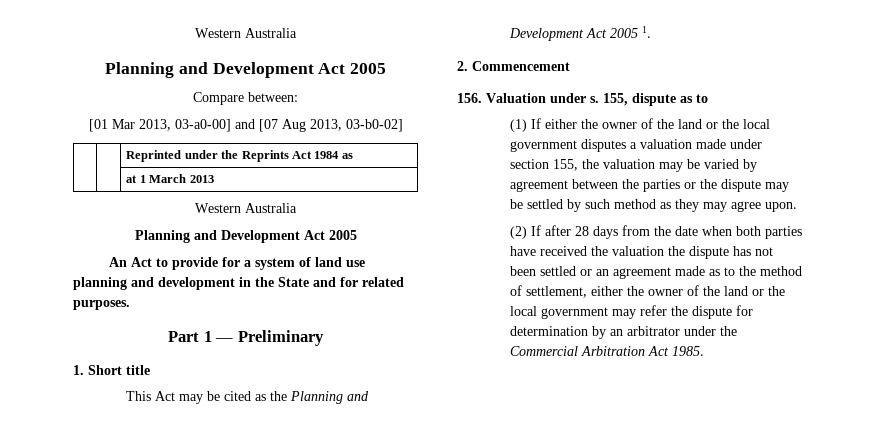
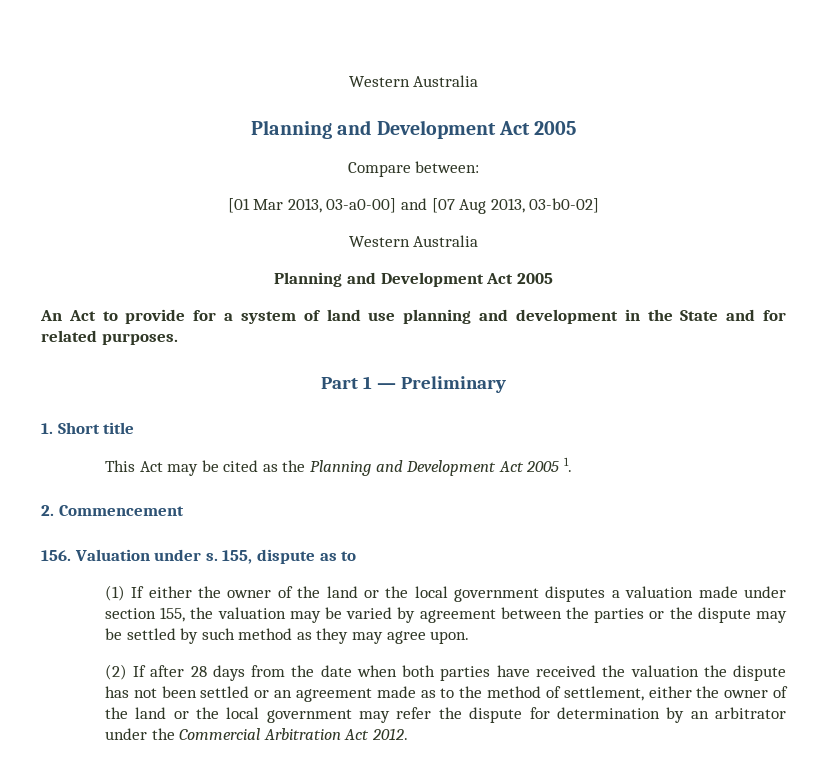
- | | Reprinted under the Reprints Act 1984 as
- | | at 1 March 2013
- (2) If after 28 days from the date when both parties have received the valuation the dispute has not been settled or an agreement made as to the method of settlement, either the owner of the land or the local government may refer the dispute for determination by an arbitrator under the Commercial Arbitration Act 1985.
+ (2) If after 28 days from the date when both parties have received the valuation the dispute has not been settled or an agreement made as to the method of settlement, either the owner of the land or the local government may refer the dispute for determination by an arbitrator under the Commercial Arbitration Act 2012.

